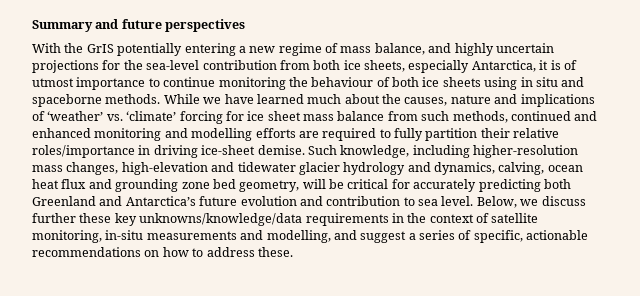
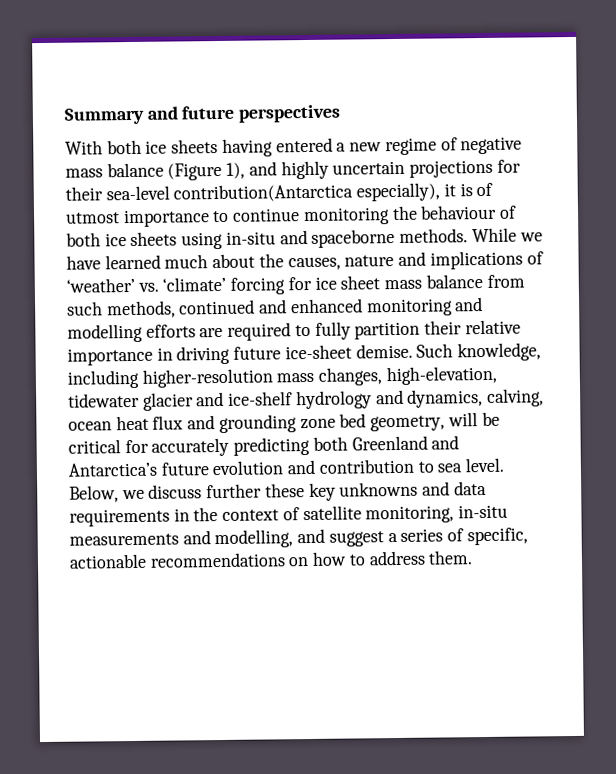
- With the GrIS potentially entering a new regime of mass balance, and highly uncertain projections for the sea-level contribution from both ice sheets, especially Antarctica, it is of utmost importance to continue monitoring the behaviour of both ice sheets using in situ and spaceborne methods.
+ With both ice sheets having entered a new regime of negative mass balance (Figure 1), and highly uncertain projections for their sea-level contribution(Antarctica especially), it is of utmost importance to continue monitoring the behaviour of both ice sheets using in-situ and spaceborne methods.
- While we have learned much about the causes, nature and implications of ‘weather’ vs. ‘climate’ forcing for ice sheet mass balance from such methods, continued and enhanced monitoring and modelling efforts are required to fully partition their relative roles/importance in driving ice-sheet demise.
+ While we have learned much about the causes, nature and implications of ‘weather’ vs. ‘climate’ forcing for ice sheet mass balance from such methods, continued and enhanced monitoring and modelling efforts are required to fully partition their relative importance in driving future ice-sheet demise.
- Such knowledge, including higher-resolution mass changes, high-elevation and tidewater glacier hydrology and dynamics, calving, ocean heat flux and grounding zone bed geometry, will be critical for accurately predicting both Greenland and Antarctica’s future evolution and contribution to sea level.
+ Such knowledge, including higher-resolution mass changes, high-elevation, tidewater glacier and ice-shelf hydrology and dynamics, calving, ocean heat flux and grounding zone bed geometry, will be critical for accurately predicting both Greenland and Antarctica’s future evolution and contribution to sea level.
- Below, we discuss further these key unknowns/knowledge/data requirements in the context of satellite monitoring, in-situ measurements and modelling, and suggest a series of specific, actionable recommendations on how to address these.
+ Below, we discuss further these key unknowns and data requirements in the context of satellite monitoring, in-situ measurements and modelling, and suggest a series of specific, actionable recommendations on how to address them.

